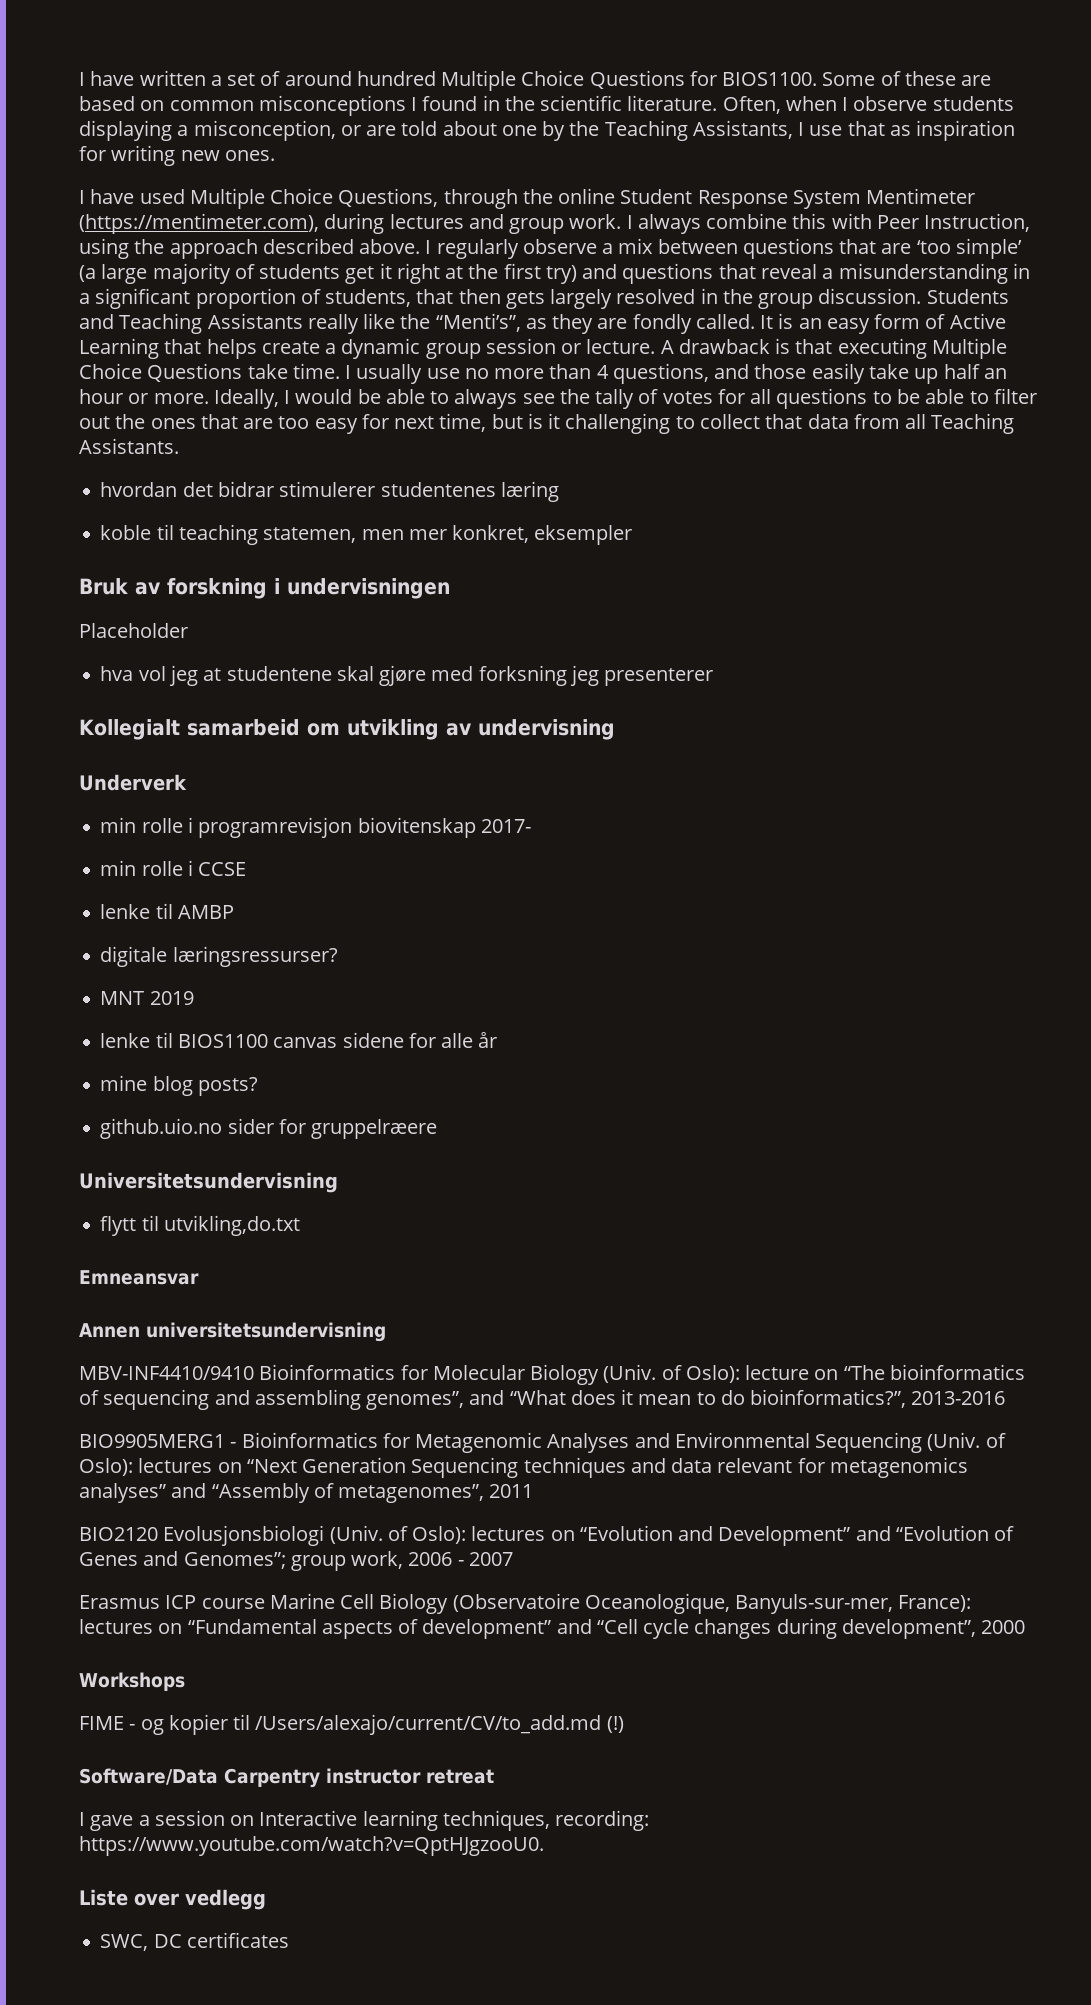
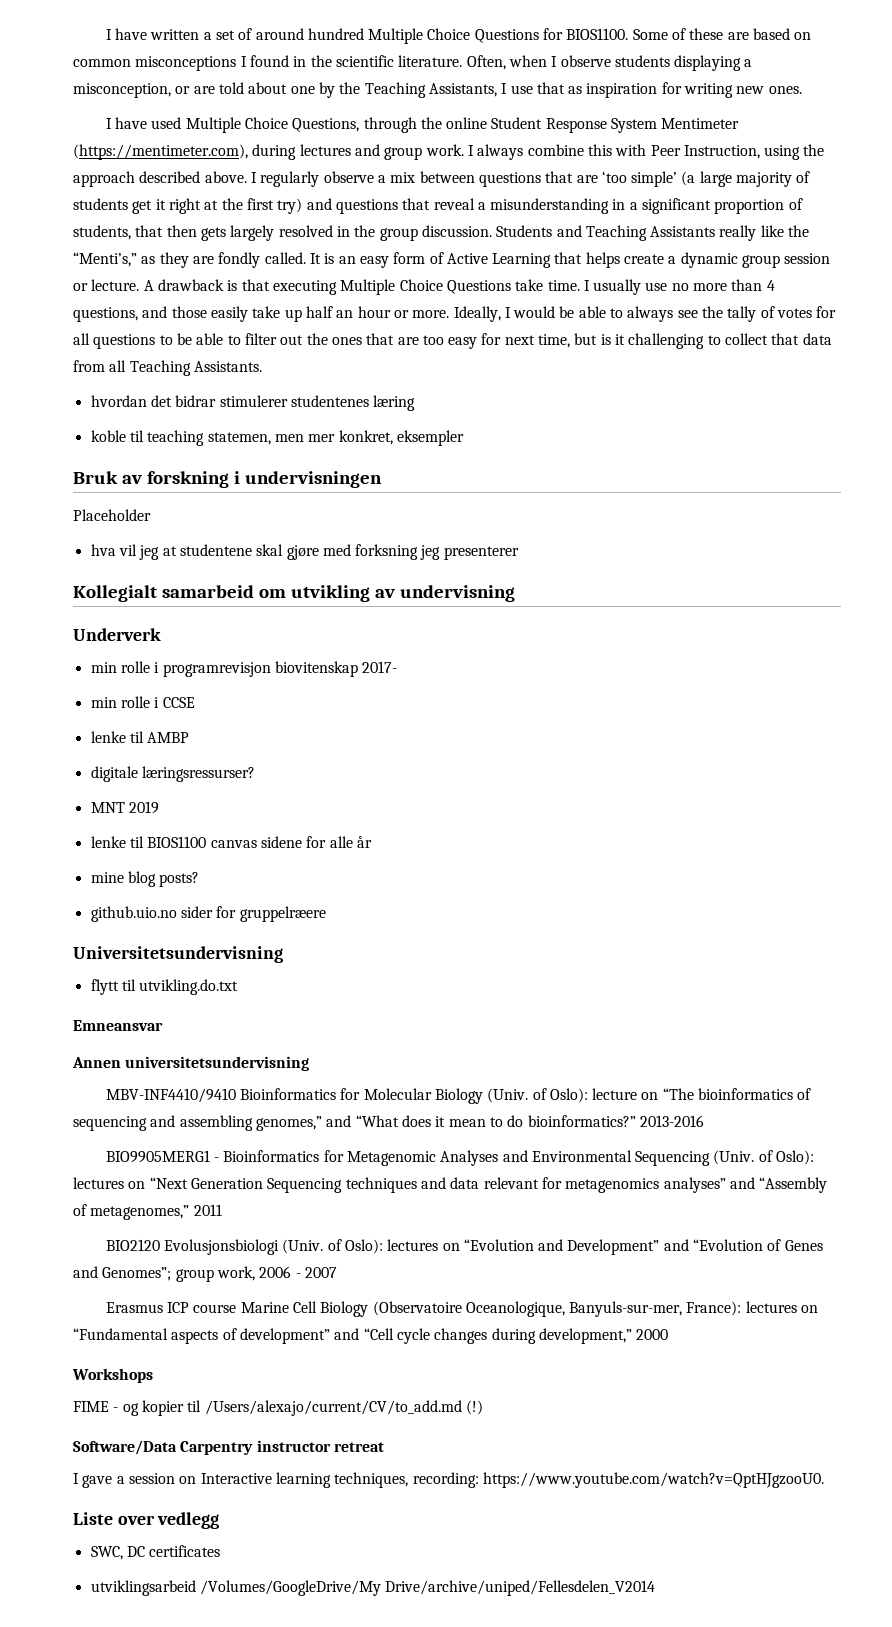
- Students and Teaching Assistants really like the “Menti’s”, as they are fondly called.
+ Students and Teaching Assistants really like the “Menti’s,” as they are fondly called.
- hva vol jeg at studentene skal gjøre med forksning jeg presenterer
+ hva vil jeg at studentene skal gjøre med forksning jeg presenterer
- flytt til utvikling,do.txt
+ flytt til utvikling.do.txt
- MBV-INF4410/9410 Bioinformatics for Molecular Biology (Univ. of Oslo): lecture on “The bioinformatics of sequencing and assembling genomes”, and “What does it mean to do bioinformatics?”, 2013-2016
+ MBV-INF4410/9410 Bioinformatics for Molecular Biology (Univ. of Oslo): lecture on “The bioinformatics of sequencing and assembling genomes,” and “What does it mean to do bioinformatics?” 2013-2016
- BIO9905MERG1 - Bioinformatics for Metagenomic Analyses and Environmental Sequencing (Univ. of Oslo): lectures on “Next Generation Sequencing techniques and data relevant for metagenomics analyses” and “Assembly of metagenomes”, 2011
+ BIO9905MERG1 - Bioinformatics for Metagenomic Analyses and Environmental Sequencing (Univ. of Oslo): lectures on “Next Generation Sequencing techniques and data relevant for metagenomics analyses” and “Assembly of metagenomes,” 2011
- Erasmus ICP course Marine Cell Biology (Observatoire Oceanologique, Banyuls-sur-mer, France): lectures on “Fundamental aspects of development” and “Cell cycle changes during development”, 2000
+ Erasmus ICP course Marine Cell Biology (Observatoire Oceanologique, Banyuls-sur-mer, France): lectures on “Fundamental aspects of development” and “Cell cycle changes during development,” 2000
+ utviklingsarbeid /Volumes/GoogleDrive/My Drive/archive/uniped/Fellesdelen_V2014

